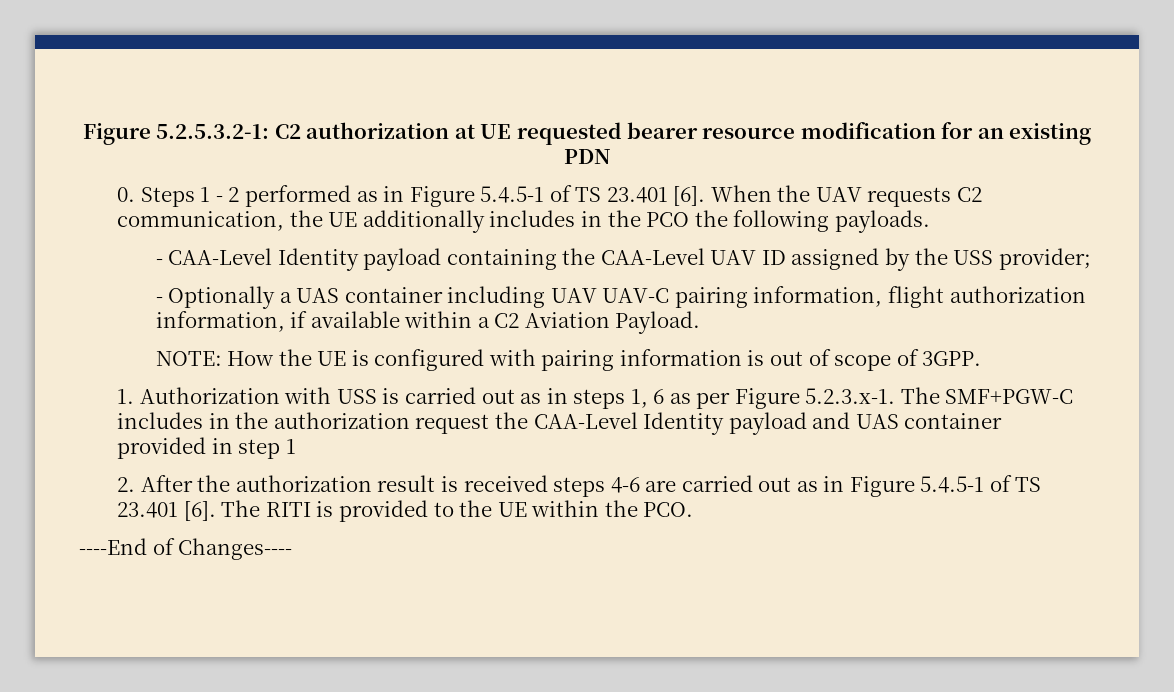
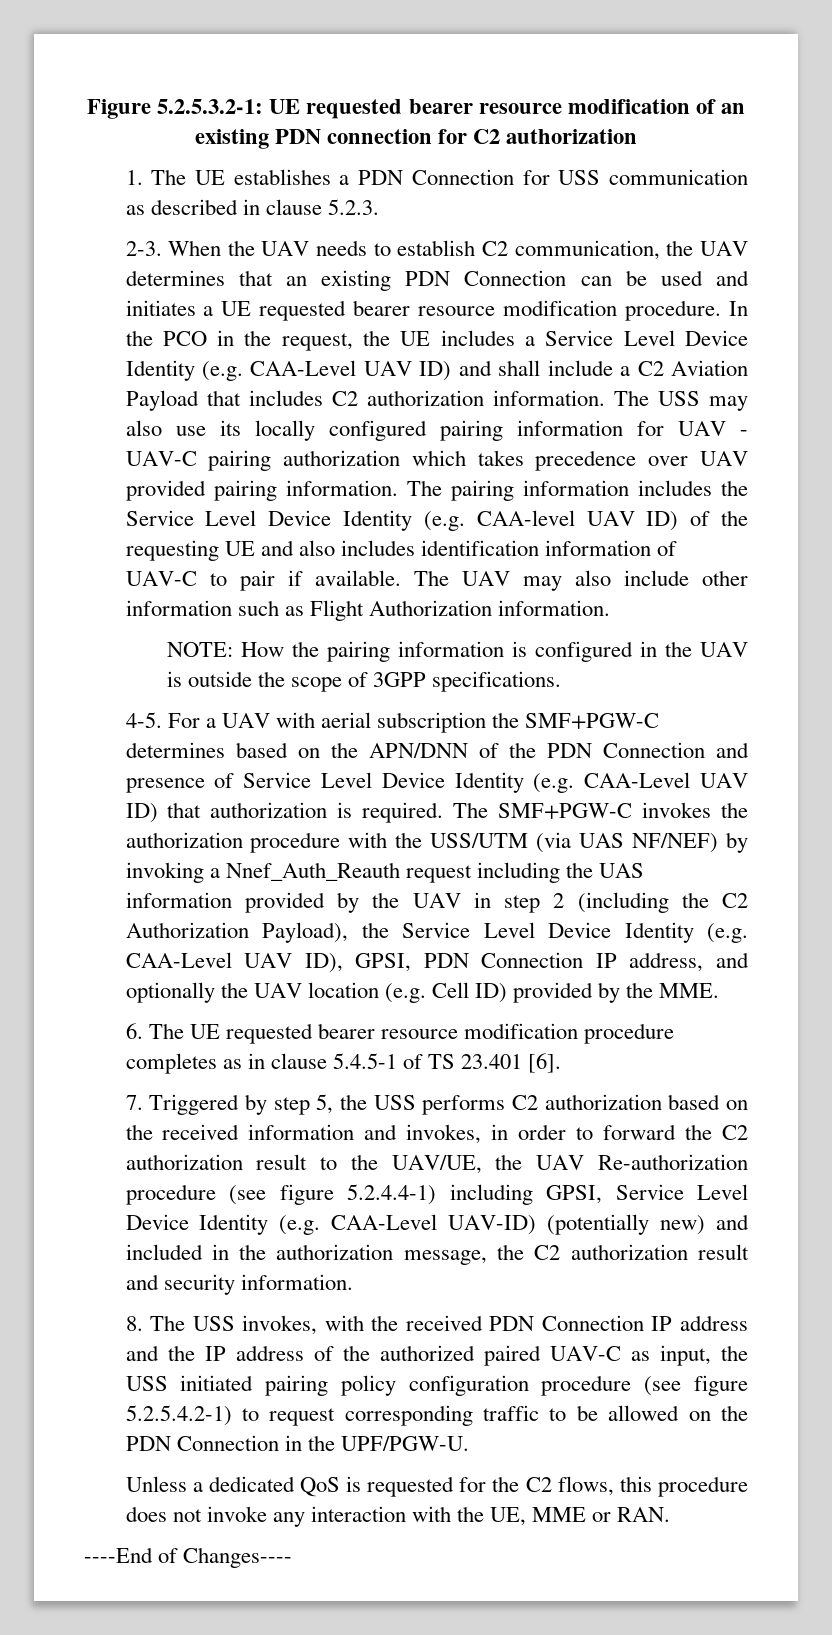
- Figure 5.2.5.3.2-1: C2 authorization at UE requested bearer resource modification for an existing PDN
- 0. Steps 1 - 2 performed as in Figure 5.4.5-1 of TS 23.401 [6]. When the UAV requests C2 communication, the UE additionally includes in the PCO the following payloads.
- - CAA-Level Identity payload containing the CAA-Level UAV ID assigned by the USS provider;
- - Optionally a UAS container including UAV UAV-C pairing information, flight authorization information, if available within a C2 Aviation Payload.
- NOTE: How the UE is configured with pairing information is out of scope of 3GPP.
- 1. Authorization with USS is carried out as in steps 1, 6 as per Figure 5.2.3.x-1. The SMF+PGW-C includes in the authorization request the CAA-Level Identity payload and UAS container provided in step 1
- 2. After the authorization result is received steps 4-6 are carried out as in Figure 5.4.5-1 of TS 23.401 [6]. The RITI is provided to the UE within the PCO.
+ Figure 5.2.5.3.2-1: UE requested bearer resource modification of an existing PDN connection for C2 authorization
+ 1. The UE establishes a PDN Connection for USS communication as described in clause 5.2.3.
+ 2-3. When the UAV needs to establish C2 communication, the UAV determines that an existing PDN Connection can be used and initiates a UE requested bearer resource modification procedure. In the PCO in the request, the UE includes a Service Level Device Identity (e.g. CAA-Level UAV ID) and shall include a C2 Aviation Payload that includes C2 authorization information. The USS may also use its locally configured pairing information for UAV - UAV-C pairing authorization which takes precedence over UAV provided pairing information. The pairing information includes the Service Level Device Identity (e.g. CAA-level UAV ID) of the requesting UE and also includes identification information of UAV-C to pair if available. The UAV may also include other information such as Flight Authorization information.
+ NOTE: How the pairing information is configured in the UAV is outside the scope of 3GPP specifications.
+ 4-5. For a UAV with aerial subscription the SMF+PGW-C determines based on the APN/DNN of the PDN Connection and presence of Service Level Device Identity (e.g. CAA-Level UAV ID) that authorization is required. The SMF+PGW-C invokes the authorization procedure with the USS/UTM (via UAS NF/NEF) by invoking a Nnef_Auth_Reauth request including the UAS information provided by the UAV in step 2 (including the C2 Authorization Payload), the Service Level Device Identity (e.g. CAA-Level UAV ID), GPSI, PDN Connection IP address, and optionally the UAV location (e.g. Cell ID) provided by the MME.
+ 6. The UE requested bearer resource modification procedure completes as in clause 5.4.5-1 of TS 23.401 [6].
+ 7. Triggered by step 5, the USS performs C2 authorization based on the received information and invokes, in order to forward the C2 authorization result to the UAV/UE, the UAV Re-authorization procedure (see figure 5.2.4.4-1) including GPSI, Service Level Device Identity (e.g. CAA-Level UAV-ID) (potentially new) and included in the authorization message, the C2 authorization result and security information.
+ 8. The USS invokes, with the received PDN Connection IP address and the IP address of the authorized paired UAV-C as input, the USS initiated pairing policy configuration procedure (see figure 5.2.5.4.2-1) to request corresponding traffic to be allowed on the PDN Connection in the UPF/PGW-U.
+ Unless a dedicated QoS is requested for the C2 flows, this procedure does not invoke any interaction with the UE, MME or RAN.

